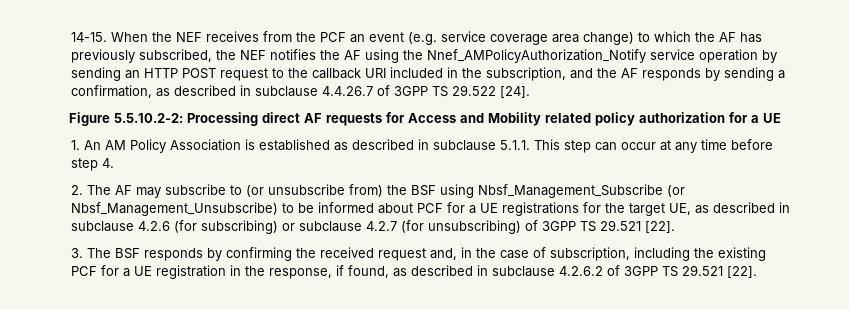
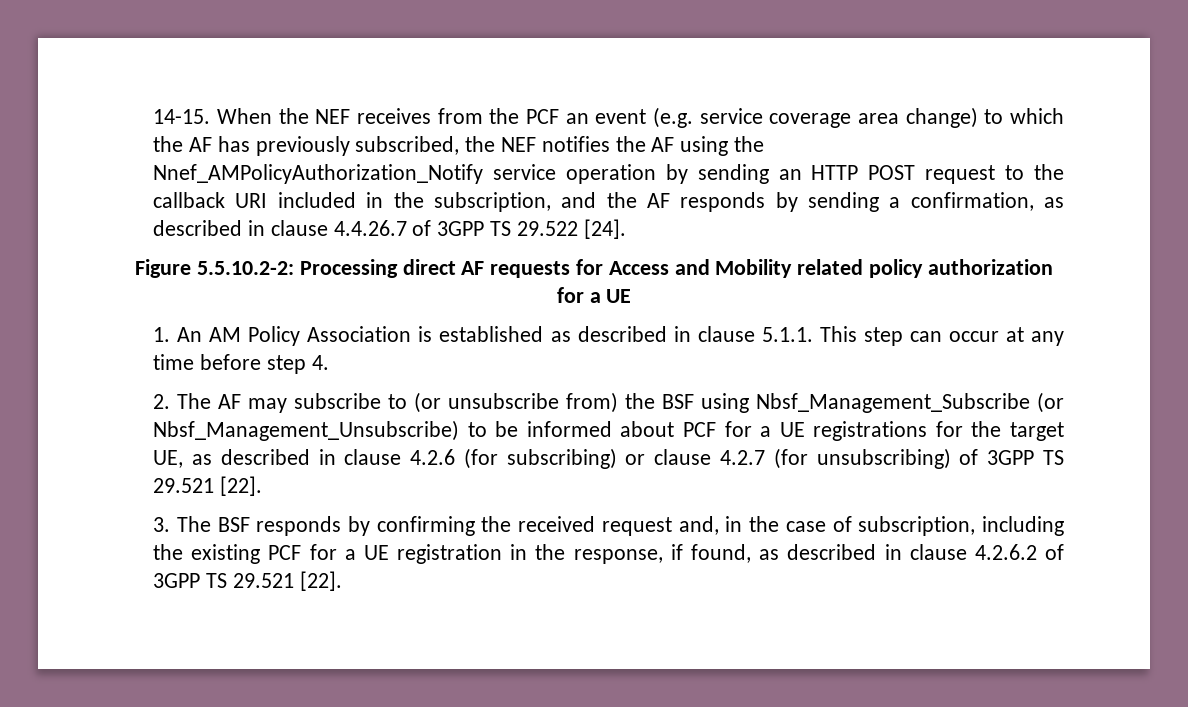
- When the NEF receives from the PCF an event (e.g. service coverage area change) to which the AF has previously subscribed, the NEF notifies the AF using the Nnef_AMPolicyAuthorization_Notify service operation by sending an HTTP POST request to the callback URI included in the subscription, and the AF responds by sending a confirmation, as described in subclause 4.4.26.7 of 3GPP TS 29.522 [24].
+ When the NEF receives from the PCF an event (e.g. service coverage area change) to which the AF has previously subscribed, the NEF notifies the AF using the Nnef_AMPolicyAuthorization_Notify service operation by sending an HTTP POST request to the callback URI included in the subscription, and the AF responds by sending a confirmation, as described in clause 4.4.26.7 of 3GPP TS 29.522 [24].
- 1. An AM Policy Association is established as described in subclause 5.1.1. This step can occur at any time before step 4.
+ 1. An AM Policy Association is established as described in clause 5.1.1. This step can occur at any time before step 4.
- 2. The AF may subscribe to (or unsubscribe from) the BSF using Nbsf_Management_Subscribe (or Nbsf_Management_Unsubscribe) to be informed about PCF for a UE registrations for the target UE, as described in subclause 4.2.6 (for subscribing) or subclause 4.2.7 (for unsubscribing) of 3GPP TS 29.521 [22].
+ 2. The AF may subscribe to (or unsubscribe from) the BSF using Nbsf_Management_Subscribe (or Nbsf_Management_Unsubscribe) to be informed about PCF for a UE registrations for the target UE, as described in clause 4.2.6 (for subscribing) or clause 4.2.7 (for unsubscribing) of 3GPP TS 29.521 [22].
- 3. The BSF responds by confirming the received request and, in the case of subscription, including the existing PCF for a UE registration in the response, if found, as described in subclause 4.2.6.2 of 3GPP TS 29.521 [22].
+ 3. The BSF responds by confirming the received request and, in the case of subscription, including the existing PCF for a UE registration in the response, if found, as described in clause 4.2.6.2 of 3GPP TS 29.521 [22].

